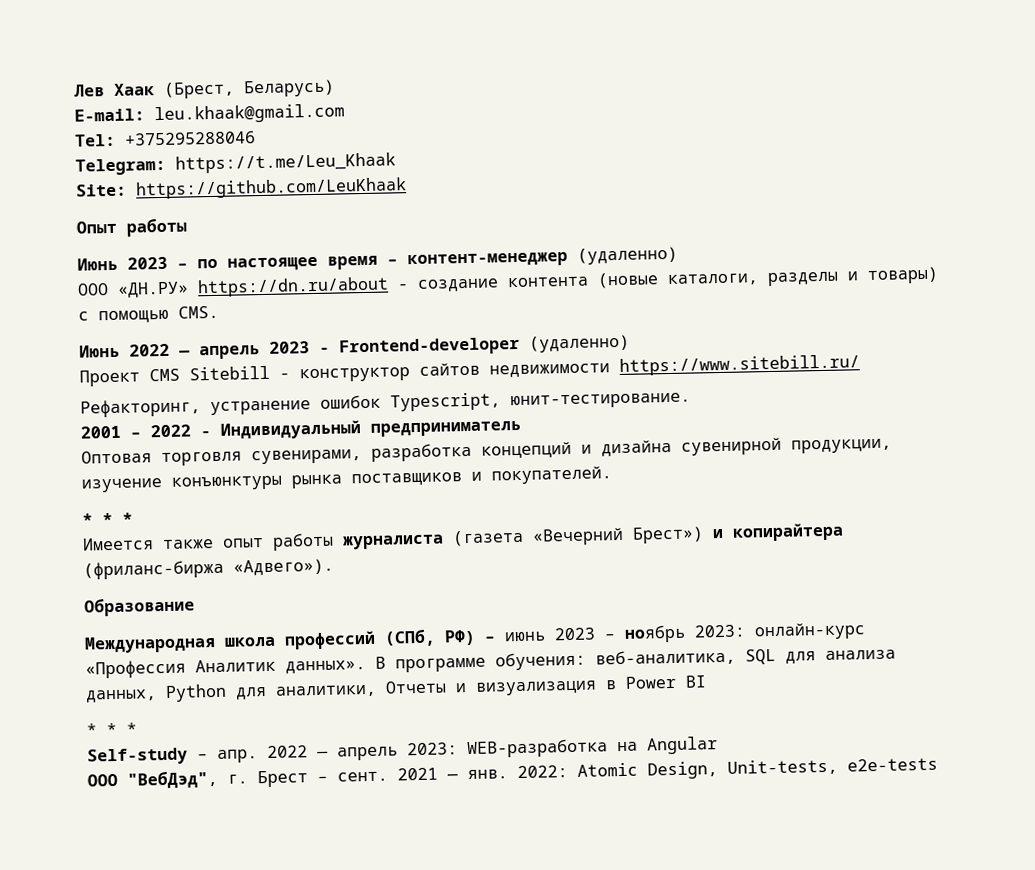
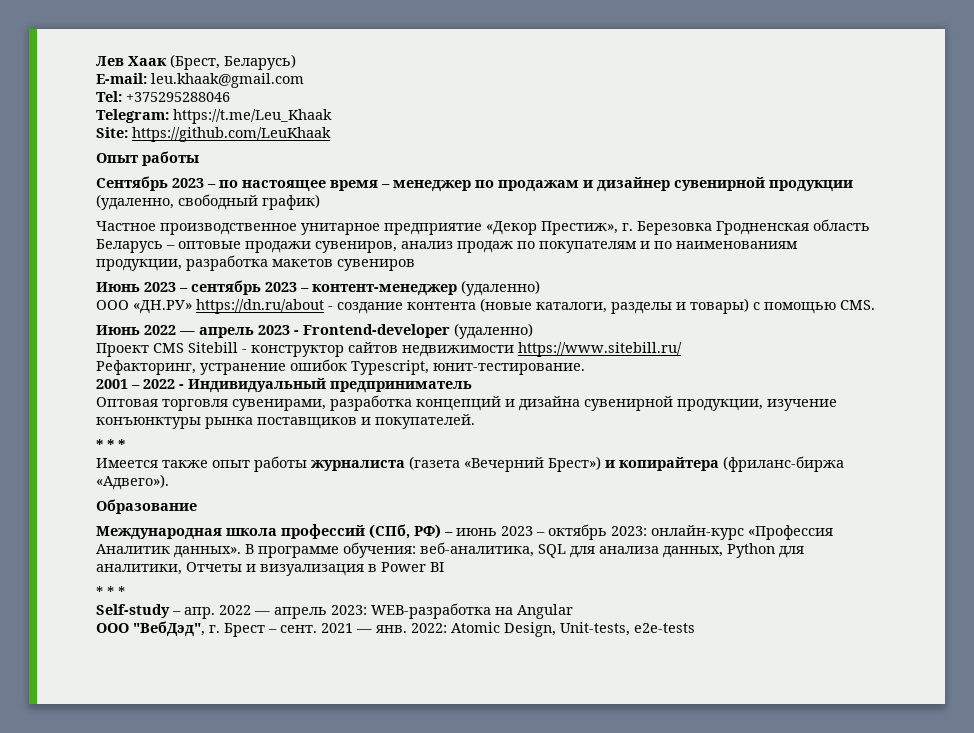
- Июнь 2023 – по настоящее время – контент-менеджер (удаленно)
+ Сентябрь 2023 – по настоящее время – менеджер по продажам и дизайнер сувенирной продукции (удаленно, свободный график)
+ Частное производственное унитарное предприятие «Декор Престиж», г. Березовка Гродненская область Беларусь – оптовые продажи сувениров, анализ продаж по покупателям и по наименованиям продукции, разработка макетов сувениров
+ Июнь 2023 – сентябрь 2023 – контент-менеджер (удаленно)
- Международная школа профессий (СПб, РФ) – июнь 2023 – ноябрь 2023: онлайн-курс «Профессия Аналитик данных».
+ Международная школа профессий (СПб, РФ) – июнь 2023 – октябрь 2023: онлайн-курс «Профессия Аналитик данных».

